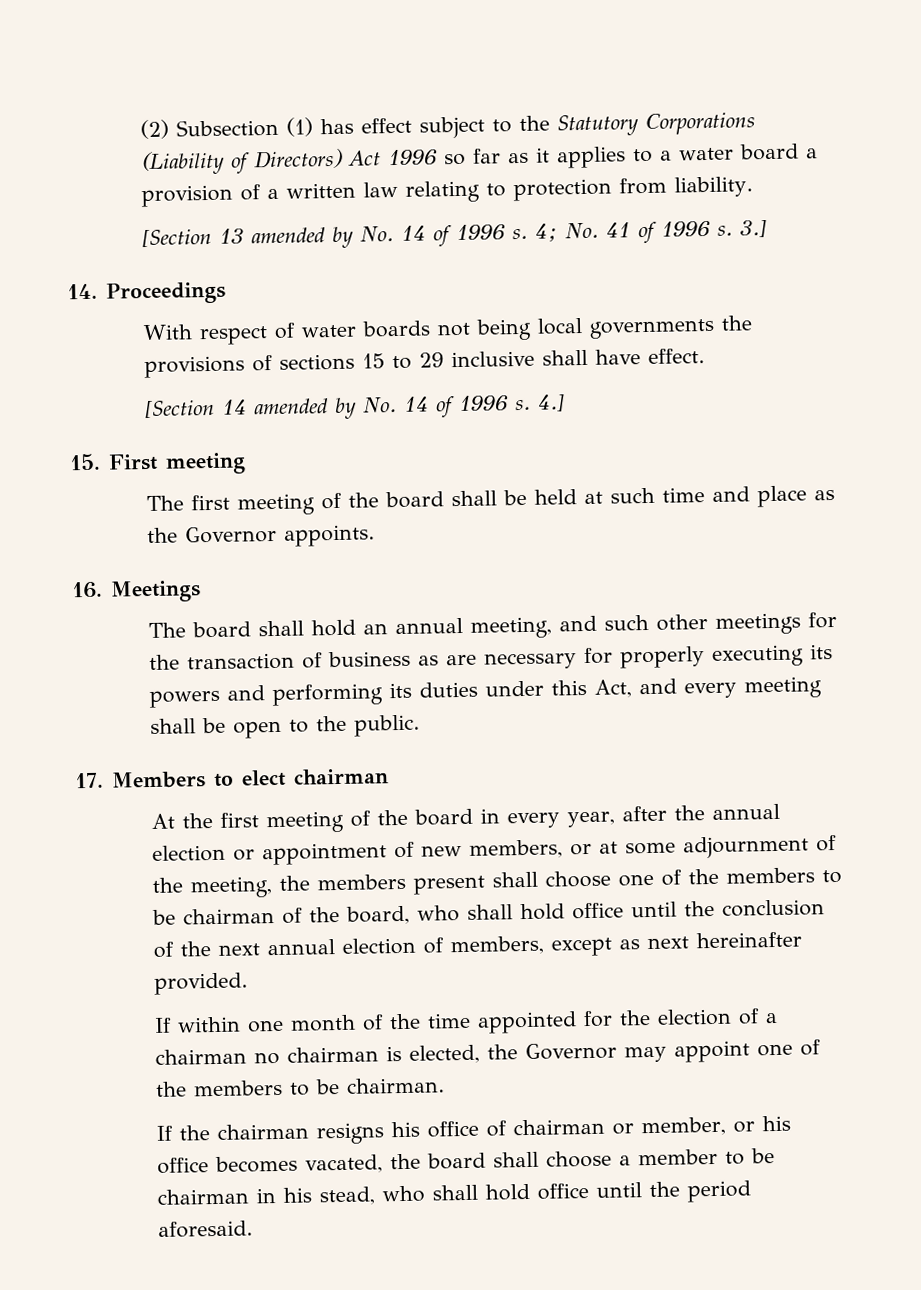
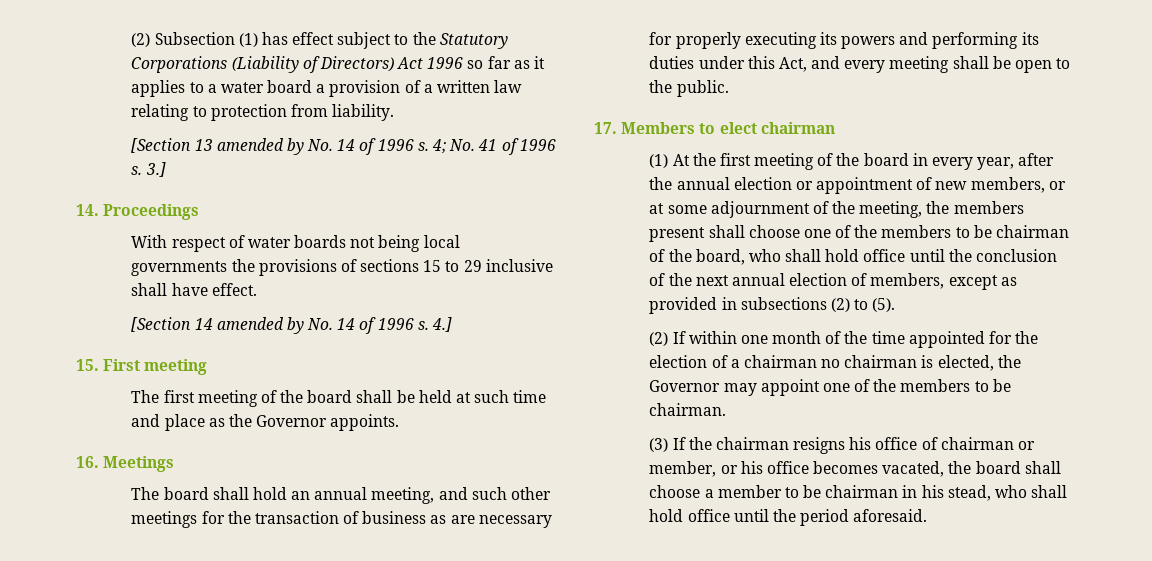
- At the first meeting of the board in every year, after the annual election or appointment of new members, or at some adjournment of the meeting, the members present shall choose one of the members to be chairman of the board, who shall hold office until the conclusion of the next annual election of members, except as next hereinafter provided.
- If within one month of the time appointed for the election of a chairman no chairman is elected, the Governor may appoint one of the members to be chairman.
+ (1) At the first meeting of the board in every year, after the annual election or appointment of new members, or at some adjournment of the meeting, the members present shall choose one of the members to be chairman of the board, who shall hold office until the conclusion of the next annual election of members, except as provided in subsections (2) to (5).
+ (2) If within one month of the time appointed for the election of a chairman no chairman is elected, the Governor may appoint one of the members to be chairman.
- If the chairman resigns his office of chairman or member, or his office becomes vacated, the board shall choose a member to be chairman in his stead, who shall hold office until the period aforesaid.
+ (3) If the chairman resigns his office of chairman or member, or his office becomes vacated, the board shall choose a member to be chairman in his stead, who shall hold office until the period aforesaid.

